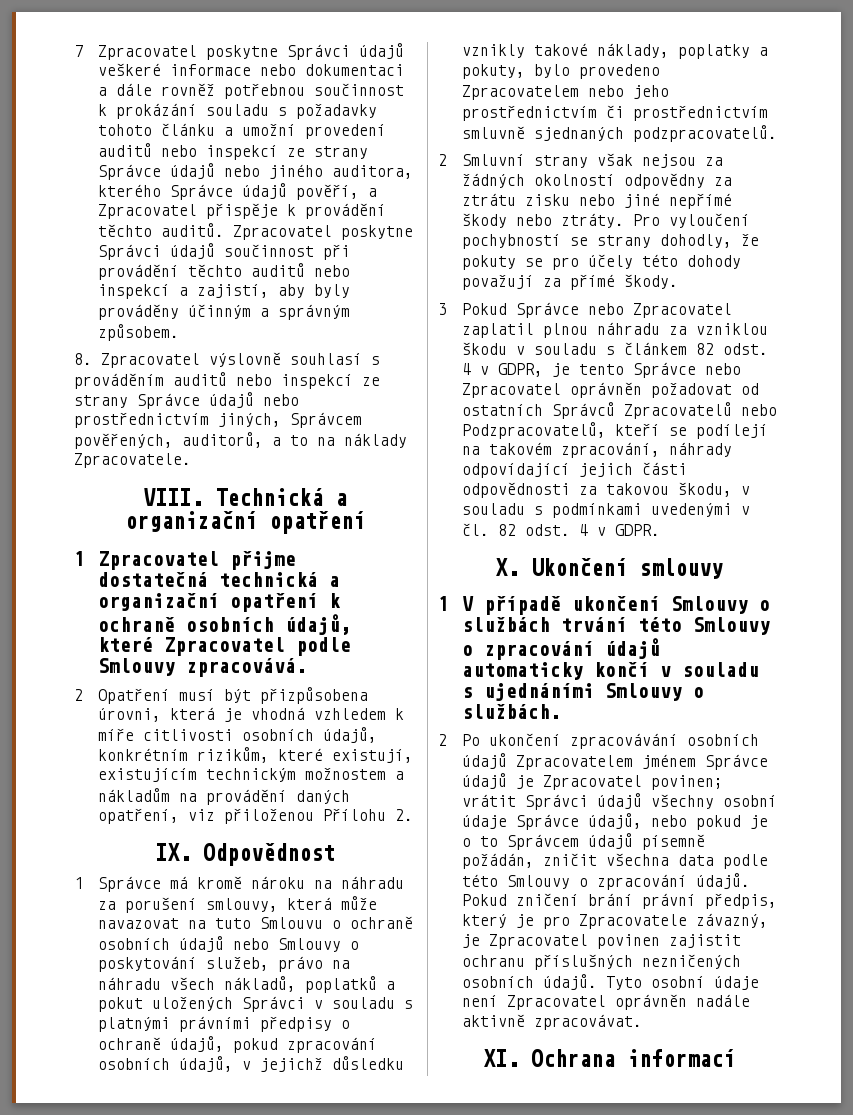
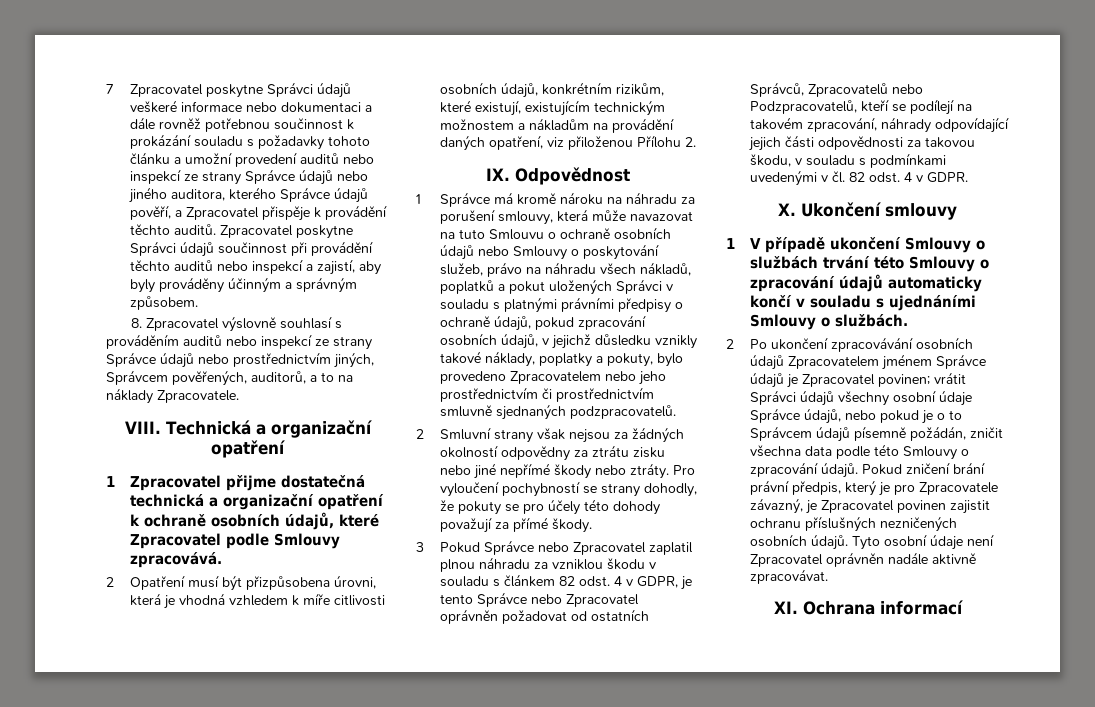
- 3 Pokud Správce nebo Zpracovatel zaplatil plnou náhradu za vzniklou škodu v souladu s článkem 82 odst. 4 v GDPR, je tento Správce nebo Zpracovatel oprávněn požadovat od ostatních Správců Zpracovatelů nebo Podzpracovatelů, kteří se podílejí na takovém zpracování, náhrady odpovídající jejich části odpovědnosti za takovou škodu, v souladu s podmínkami uvedenými v čl. 82 odst. 4 v GDPR.
+ 3 Pokud Správce nebo Zpracovatel zaplatil plnou náhradu za vzniklou škodu v souladu s článkem 82 odst. 4 v GDPR, je tento Správce nebo Zpracovatel oprávněn požadovat od ostatních Správců, Zpracovatelů nebo Podzpracovatelů, kteří se podílejí na takovém zpracování, náhrady odpovídající jejich části odpovědnosti za takovou škodu, v souladu s podmínkami uvedenými v čl. 82 odst. 4 v GDPR.

